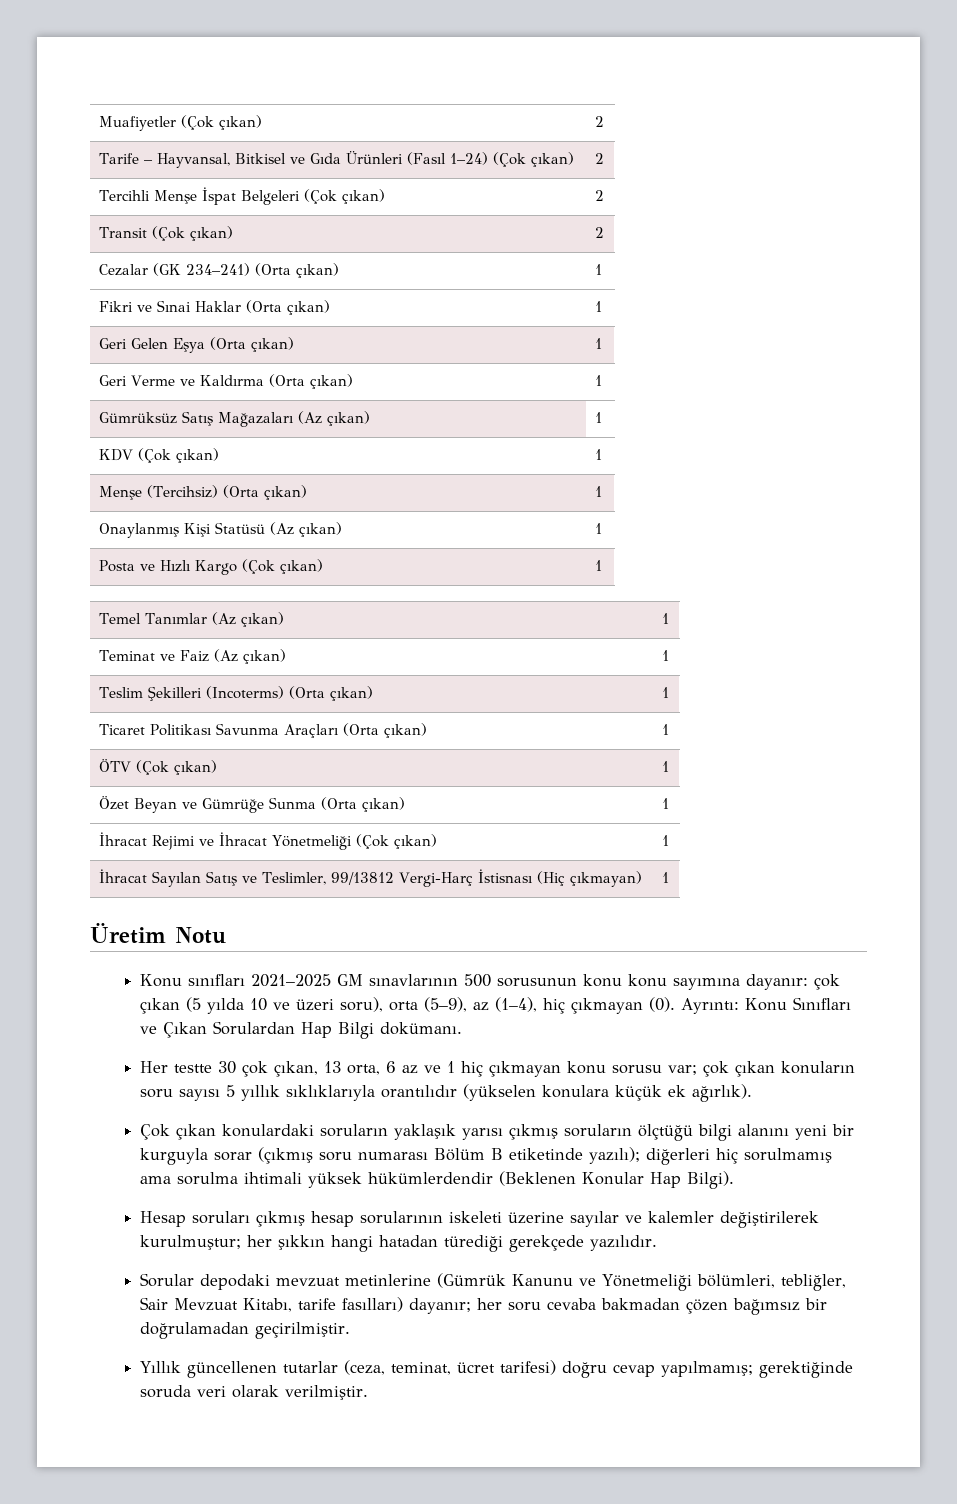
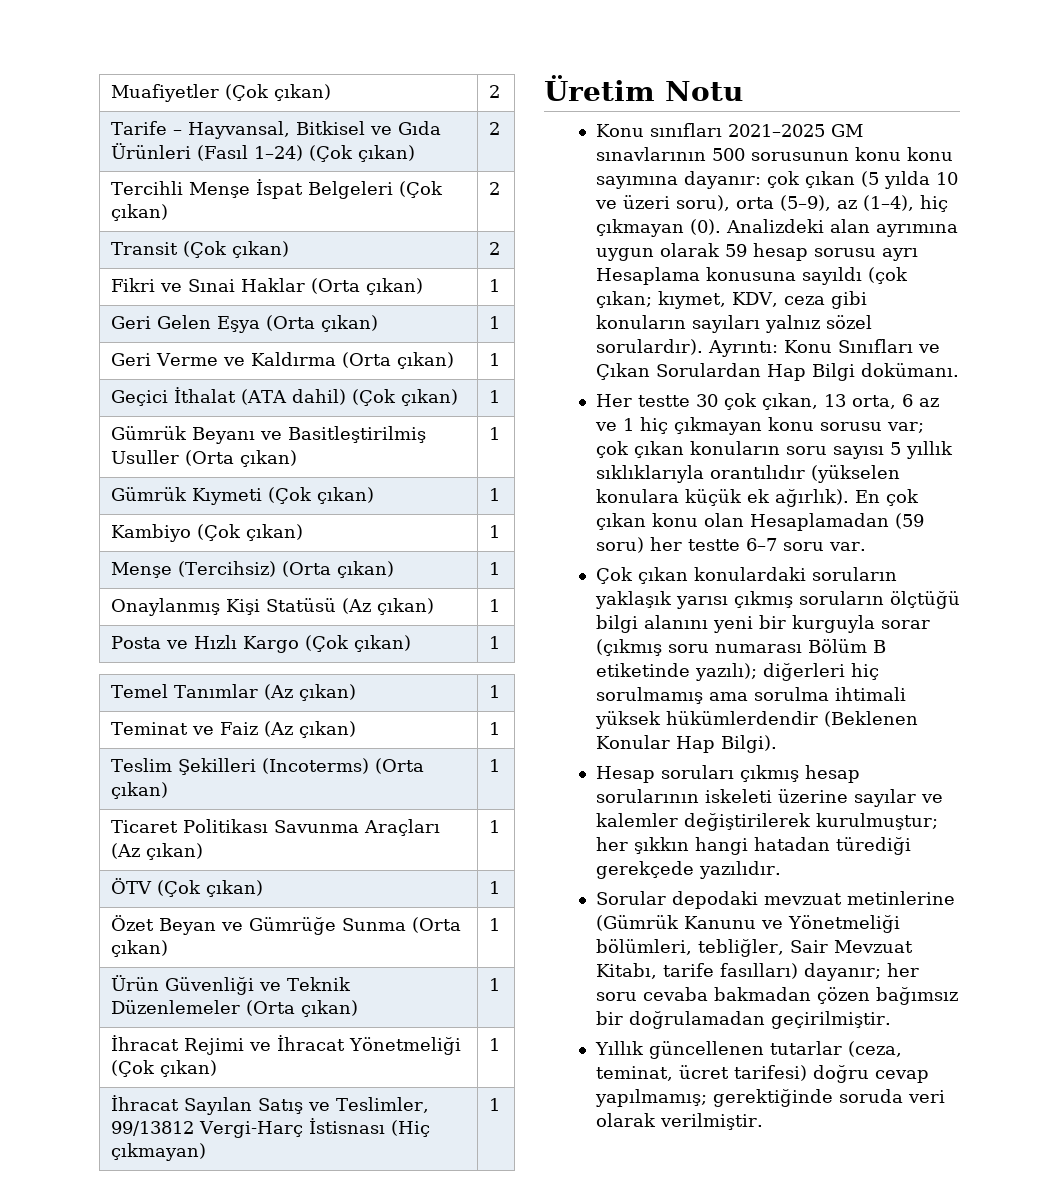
- Cezalar (GK 234–241) (Orta çıkan) | 1
- Gümrüksüz Satış Mağazaları (Az çıkan) | 1
- KDV (Çok çıkan) | 1
+ Geçici İthalat (ATA dahil) (Çok çıkan) | 1
+ Gümrük Beyanı ve Basitleştirilmiş Usuller (Orta çıkan) | 1
+ Gümrük Kıymeti (Çok çıkan) | 1
+ Kambiyo (Çok çıkan) | 1
- Ticaret Politikası Savunma Araçları (Orta çıkan) | 1
+ Ticaret Politikası Savunma Araçları (Az çıkan) | 1
+ Ürün Güvenliği ve Teknik Düzenlemeler (Orta çıkan) | 1
+ Analizdeki alan ayrımına uygun olarak 59 hesap sorusu ayrı Hesaplama konusuna sayıldı (çok çıkan; kıymet, KDV, ceza gibi konuların sayıları yalnız sözel sorulardır).
+ En çok çıkan konu olan Hesaplamadan (59 soru) her testte 6–7 soru var.

